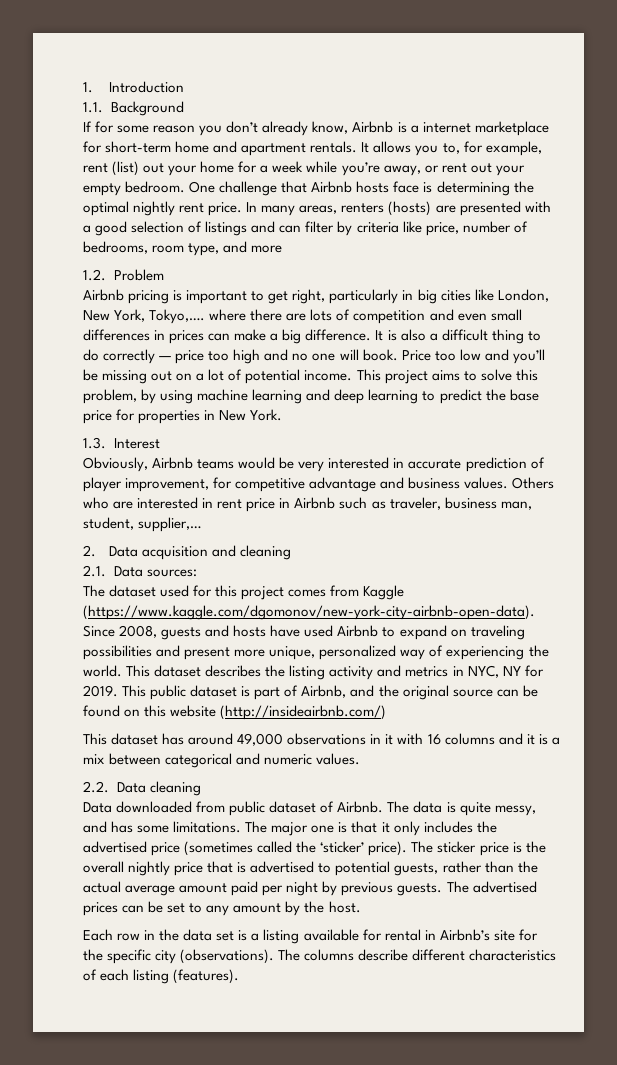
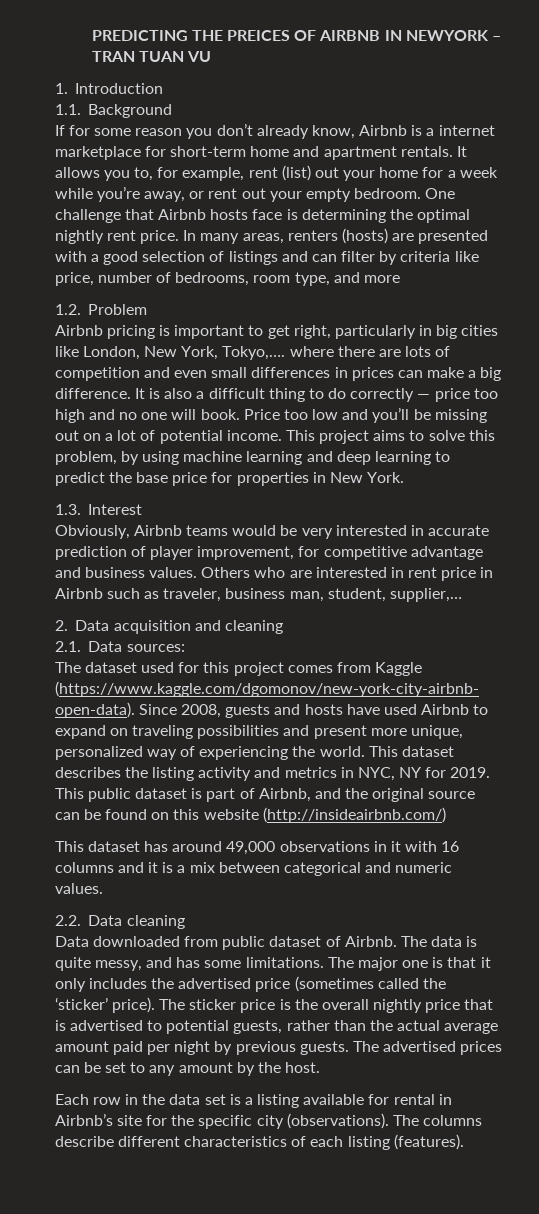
+ PREDICTING THE PREICES OF AIRBNB IN NEWYORK – TRAN TUAN VU

